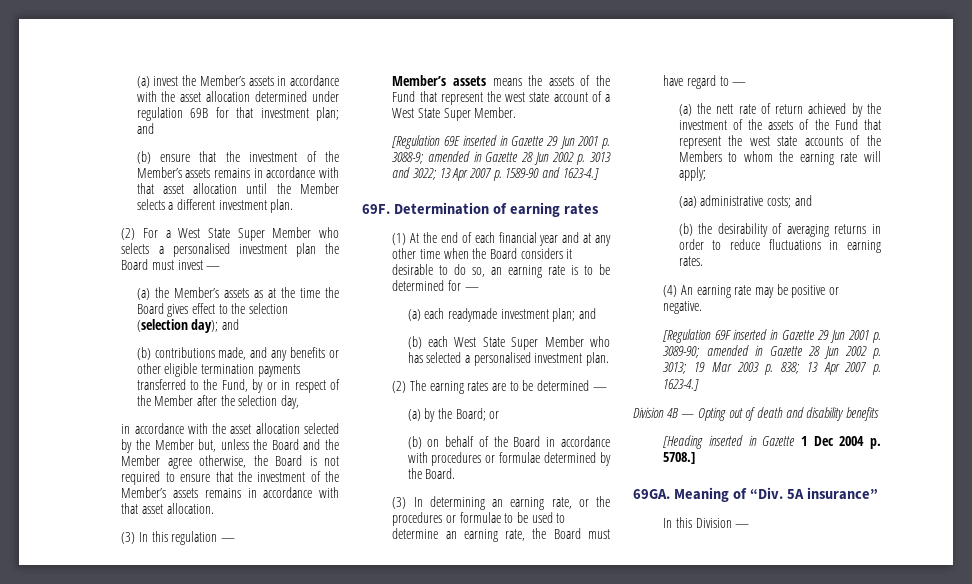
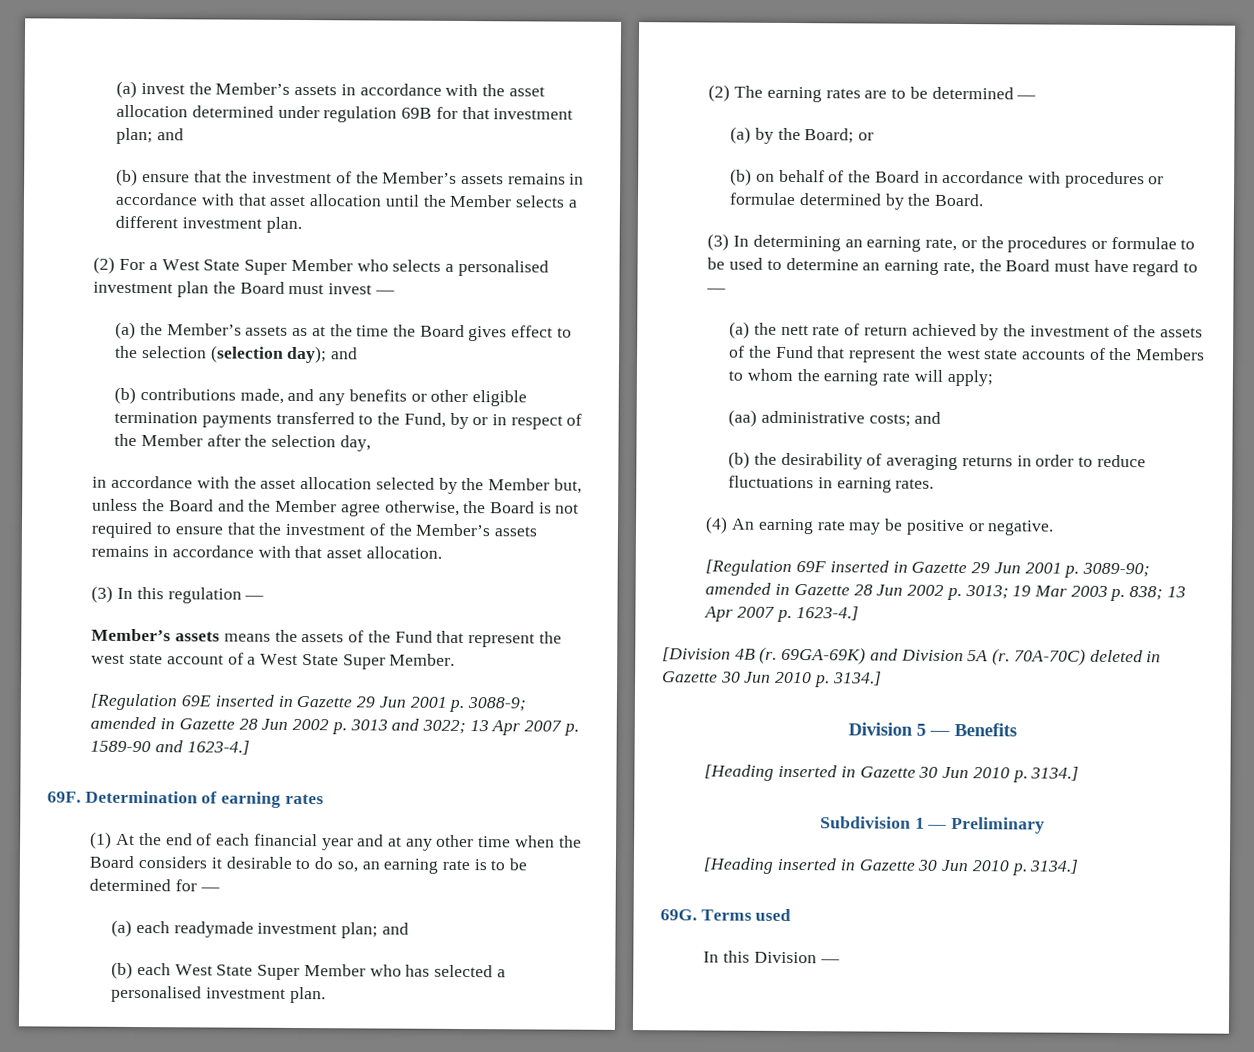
- Division 4B — Opting out of death and disability benefits
- [Heading inserted in Gazette 1 Dec 2004 p. 5708.]
- 69GA. Meaning of “Div. 5A insurance”
+ [Division 4B (r. 69GA-69K) and Division 5A (r. 70A-70C) deleted in Gazette 30 Jun 2010 p. 3134.]
+ Division 5 — Benefits
+ [Heading inserted in Gazette 30 Jun 2010 p. 3134.]
+ Subdivision 1 — Preliminary
+ [Heading inserted in Gazette 30 Jun 2010 p. 3134.]
+ 69G. Terms used

